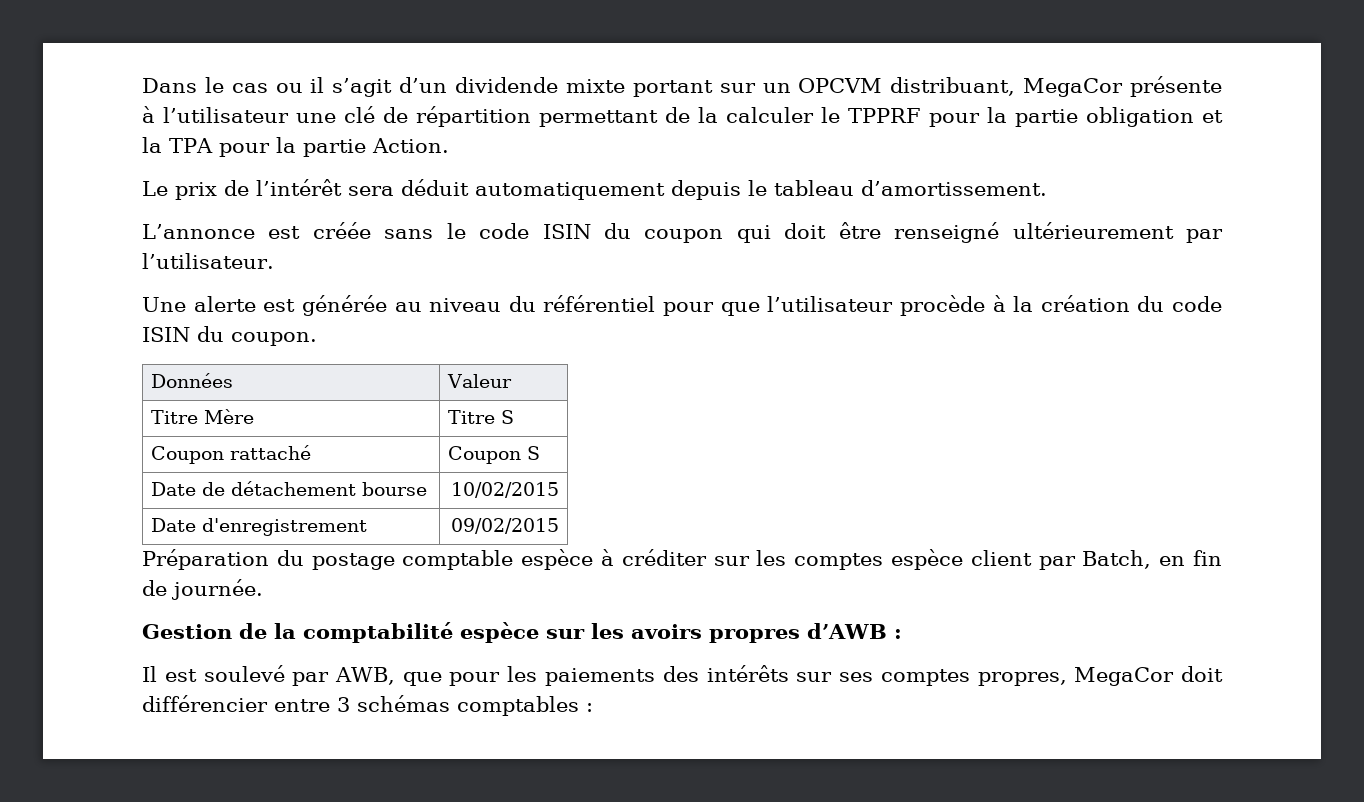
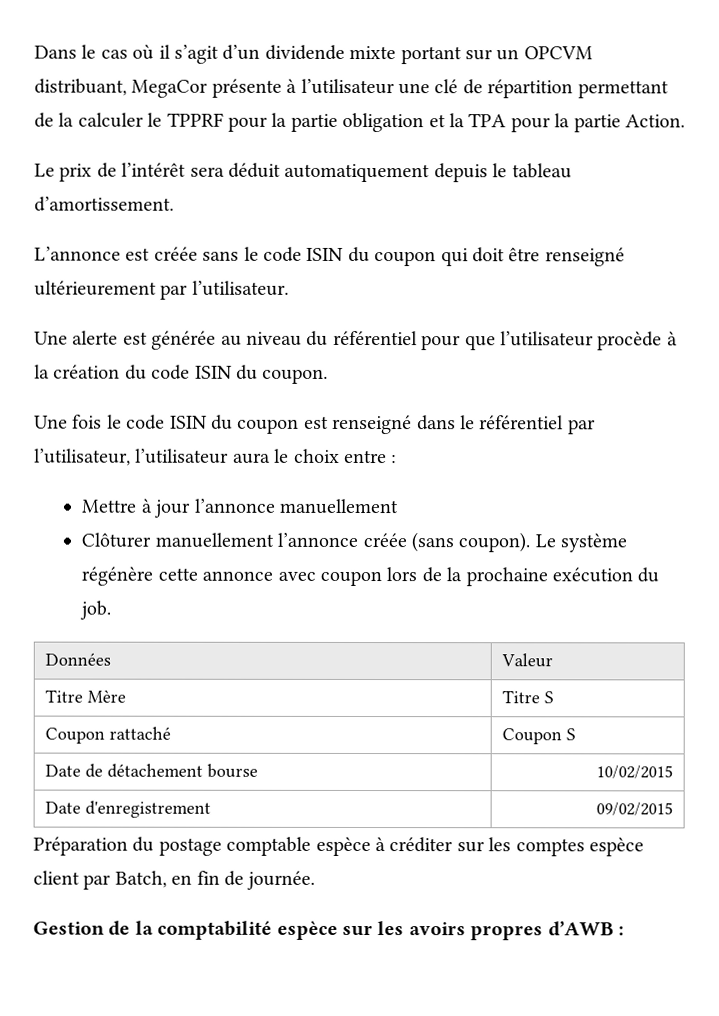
- Dans le cas ou il s’agit d’un dividende mixte portant sur un OPCVM distribuant, MegaCor présente à l’utilisateur une clé de répartition permettant de la calculer le TPPRF pour la partie obligation et la TPA pour la partie Action.
+ Dans le cas où il s’agit d’un dividende mixte portant sur un OPCVM distribuant, MegaCor présente à l’utilisateur une clé de répartition permettant de la calculer le TPPRF pour la partie obligation et la TPA pour la partie Action.
+ Une fois le code ISIN du coupon est renseigné dans le référentiel par l’utilisateur, l’utilisateur aura le choix entre :
+ Mettre à jour l’annonce manuellement
+ Clôturer manuellement l’annonce créée (sans coupon). Le système régénère cette annonce avec coupon lors de la prochaine exécution du job.
- Il est soulevé par AWB, que pour les paiements des intérêts sur ses comptes propres, MegaCor doit différencier entre 3 schémas comptables :

